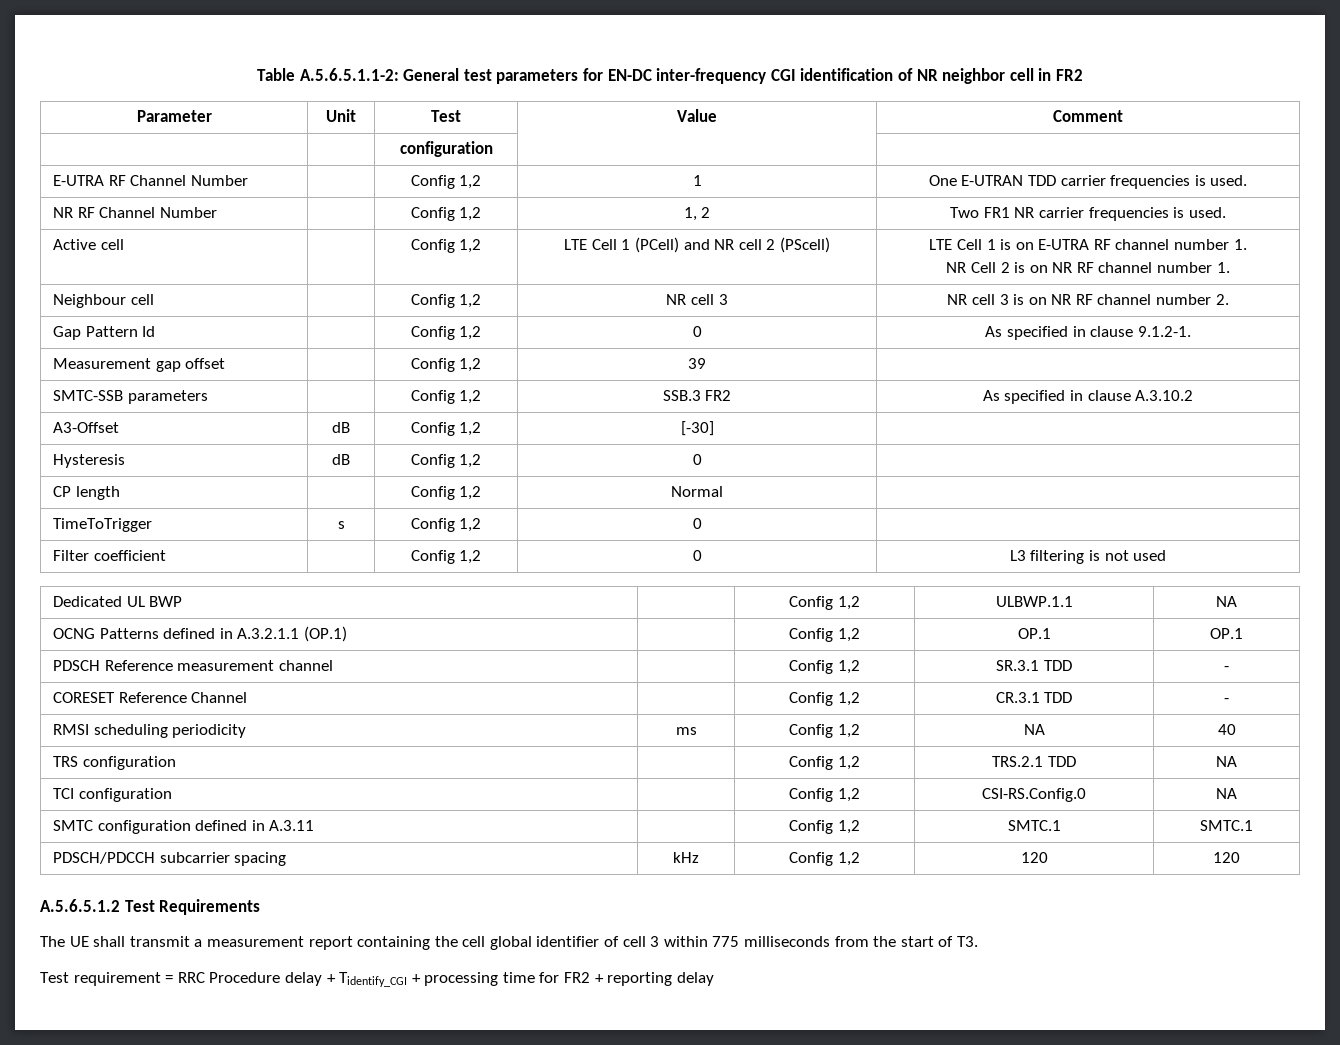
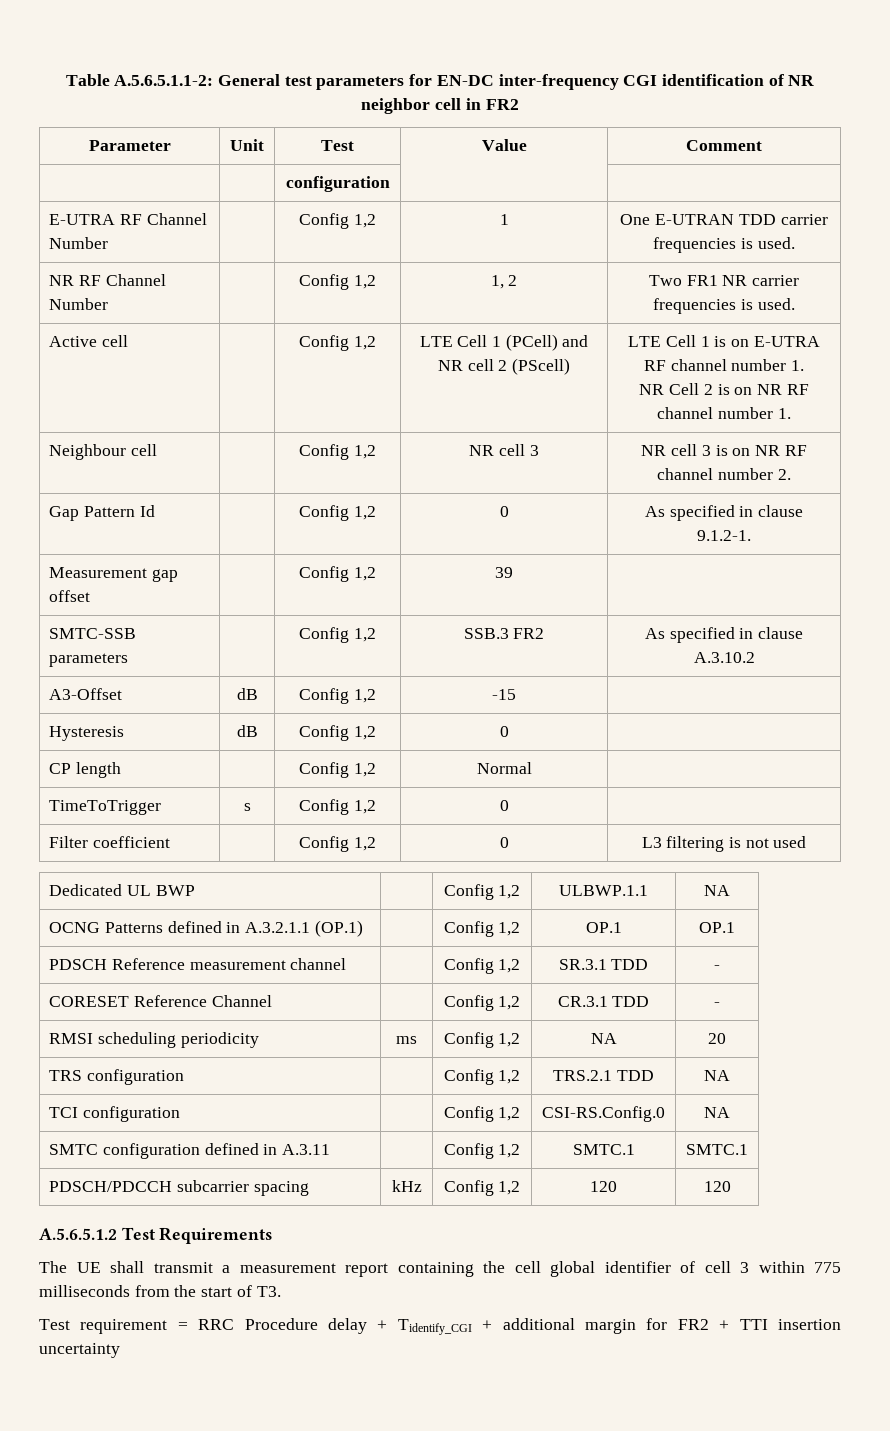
- A3-Offset | dB | Config 1,2 | [-30] |
+ A3-Offset | dB | Config 1,2 | -15 |
- RMSI scheduling periodicity | ms | Config 1,2 | NA | 40
+ RMSI scheduling periodicity | ms | Config 1,2 | NA | 20
- Test requirement = RRC Procedure delay + Tidentify_CGI + processing time for FR2 + reporting delay
+ Test requirement = RRC Procedure delay + Tidentify_CGI + additional margin for FR2 + TTI insertion uncertainty

